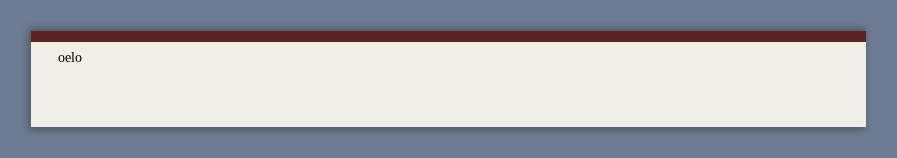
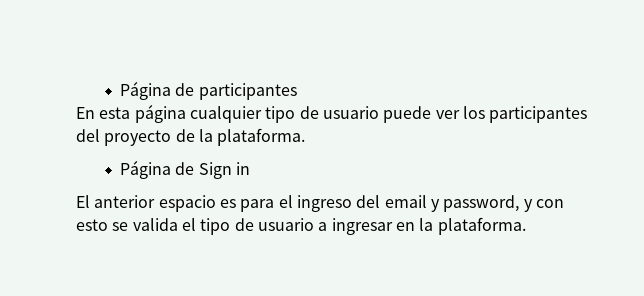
- oelo
+ Página de participantes
+ En esta página cualquier tipo de usuario puede ver los participantes del proyecto de la plataforma.
+ Página de Sign in
+ El anterior espacio es para el ingreso del email y password, y con esto se valida el tipo de usuario a ingresar en la plataforma.

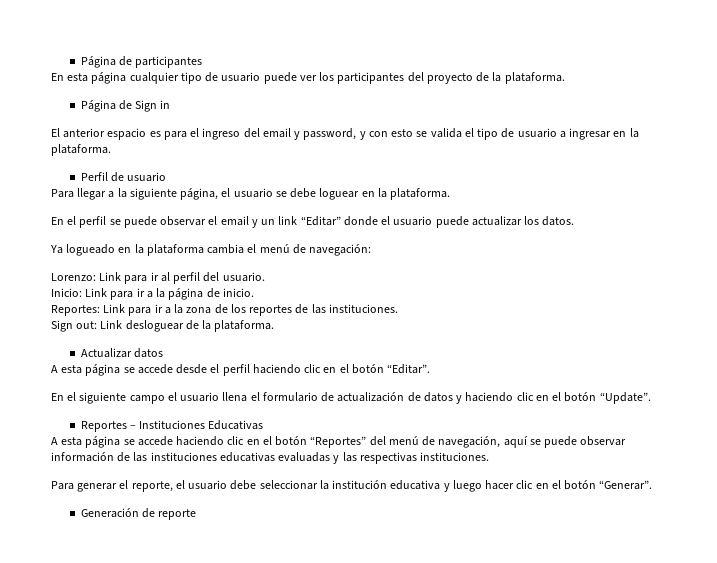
+ Perfil de usuario
+ Para llegar a la siguiente página, el usuario se debe loguear en la plataforma.
+ En el perfil se puede observar el email y un link “Editar” donde el usuario puede actualizar los datos.
+ Ya logueado en la plataforma cambia el menú de navegación:
+ Lorenzo: Link para ir al perfil del usuario.
+ Inicio: Link para ir a la página de inicio.
+ Reportes: Link para ir a la zona de los reportes de las instituciones.
+ Sign out: Link desloguear de la plataforma.
+ Actualizar datos
+ A esta página se accede desde el perfil haciendo clic en el botón “Editar”.
+ En el siguiente campo el usuario llena el formulario de actualización de datos y haciendo clic en el botón “Update”.
+ Reportes – Instituciones Educativas
+ A esta página se accede haciendo clic en el botón “Reportes” del menú de navegación, aquí se puede observar información de las instituciones educativas evaluadas y las respectivas instituciones.
+ Para generar el reporte, el usuario debe seleccionar la institución educativa y luego hacer clic en el botón “Generar”.
+ Generación de reporte

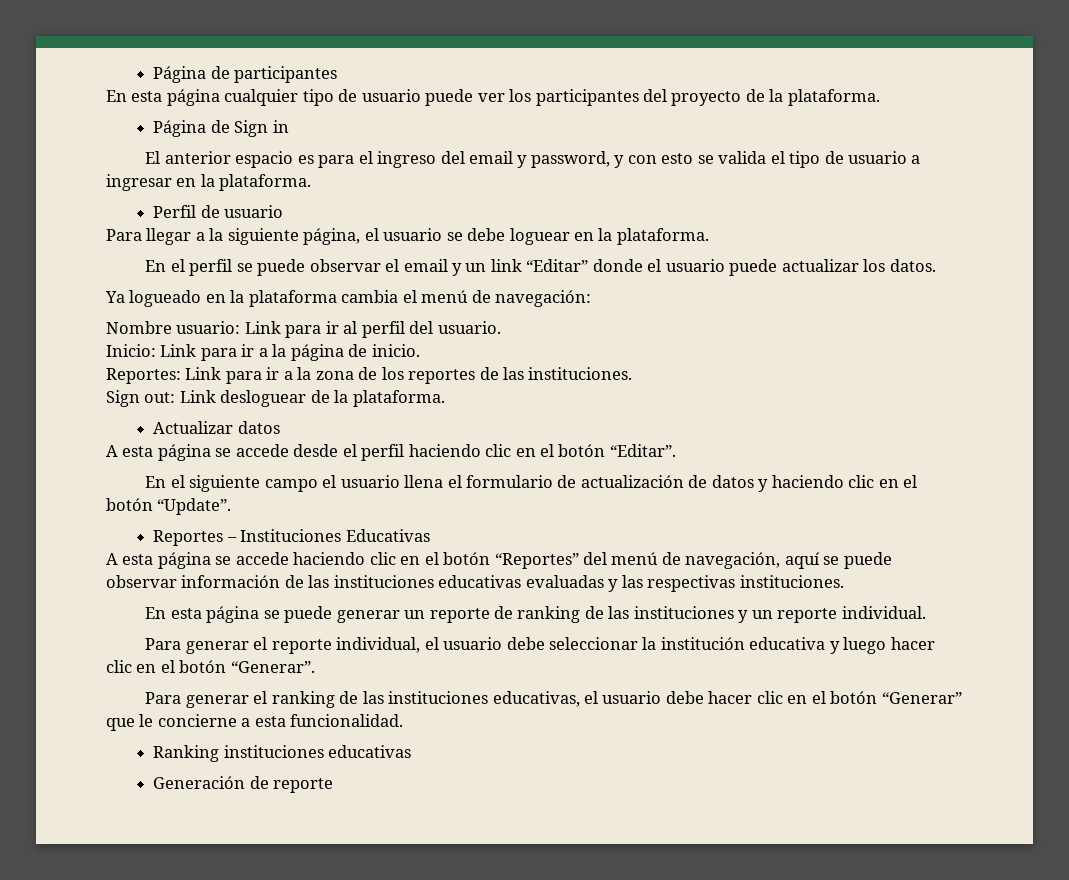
- Lorenzo: Link para ir al perfil del usuario.
+ Nombre usuario: Link para ir al perfil del usuario.
- Para generar el reporte, el usuario debe seleccionar la institución educativa y luego hacer clic en el botón “Generar”.
+ En esta página se puede generar un reporte de ranking de las instituciones y un reporte individual.
+ Para generar el reporte individual, el usuario debe seleccionar la institución educativa y luego hacer clic en el botón “Generar”.
+ Para generar el ranking de las instituciones educativas, el usuario debe hacer clic en el botón “Generar” que le concierne a esta funcionalidad.
+ Ranking instituciones educativas

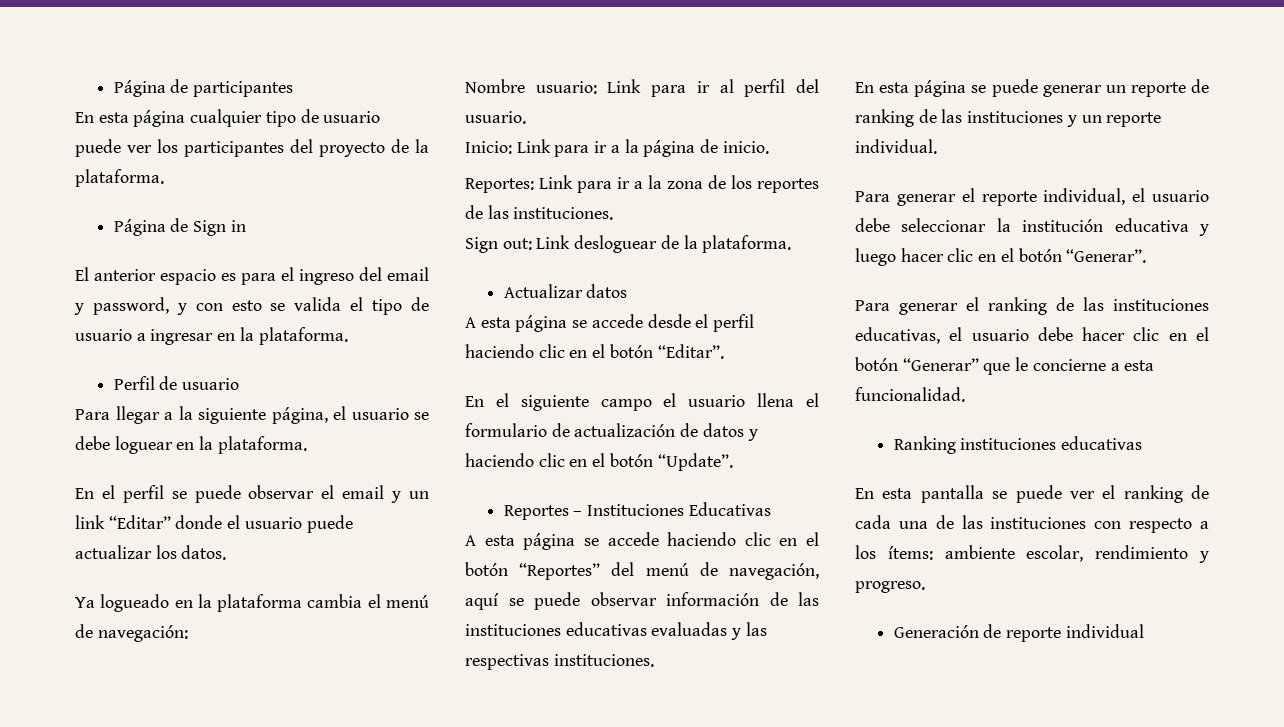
+ En esta pantalla se puede ver el ranking de cada una de las instituciones con respecto a los ítems: ambiente escolar, rendimiento y progreso.
- Generación de reporte
+ Generación de reporte individual

